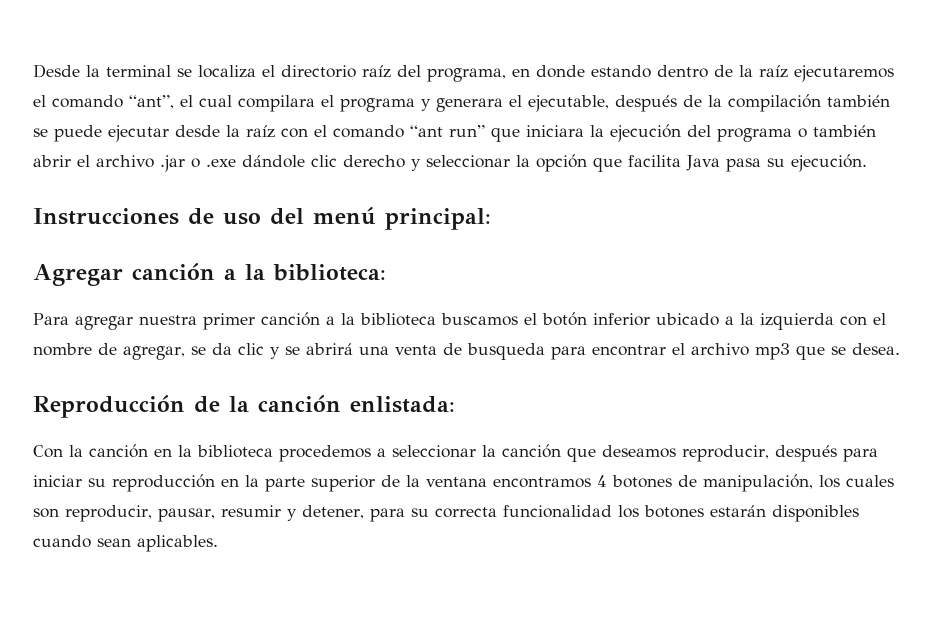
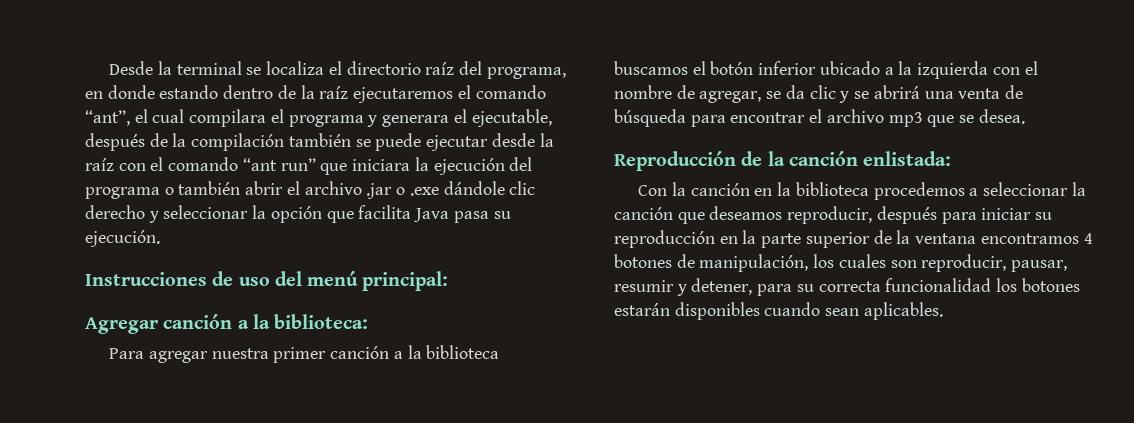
- Para agregar nuestra primer canción a la biblioteca buscamos el botón inferior ubicado a la izquierda con el nombre de agregar, se da clic y se abrirá una venta de busqueda para encontrar el archivo mp3 que se desea.
+ Para agregar nuestra primer canción a la biblioteca buscamos el botón inferior ubicado a la izquierda con el nombre de agregar, se da clic y se abrirá una venta de búsqueda para encontrar el archivo mp3 que se desea.

